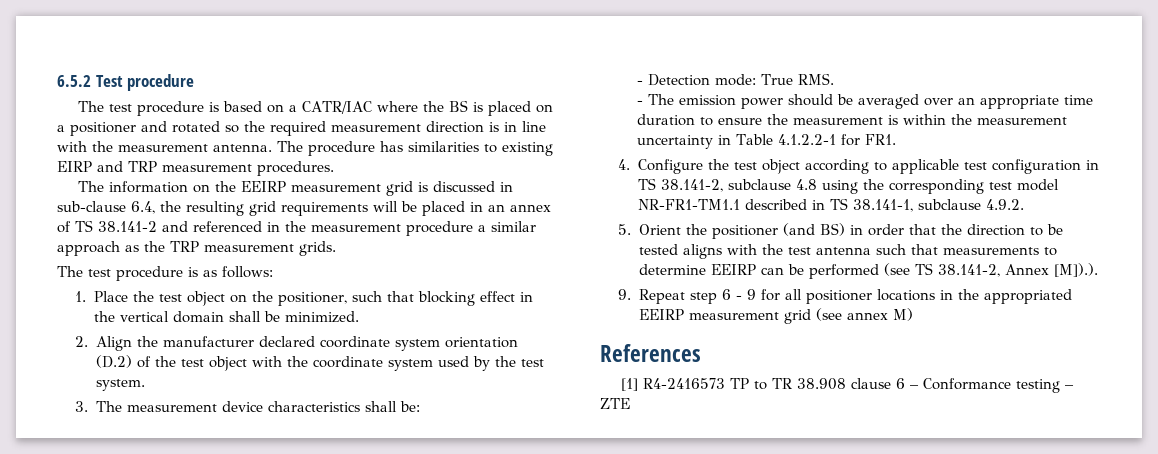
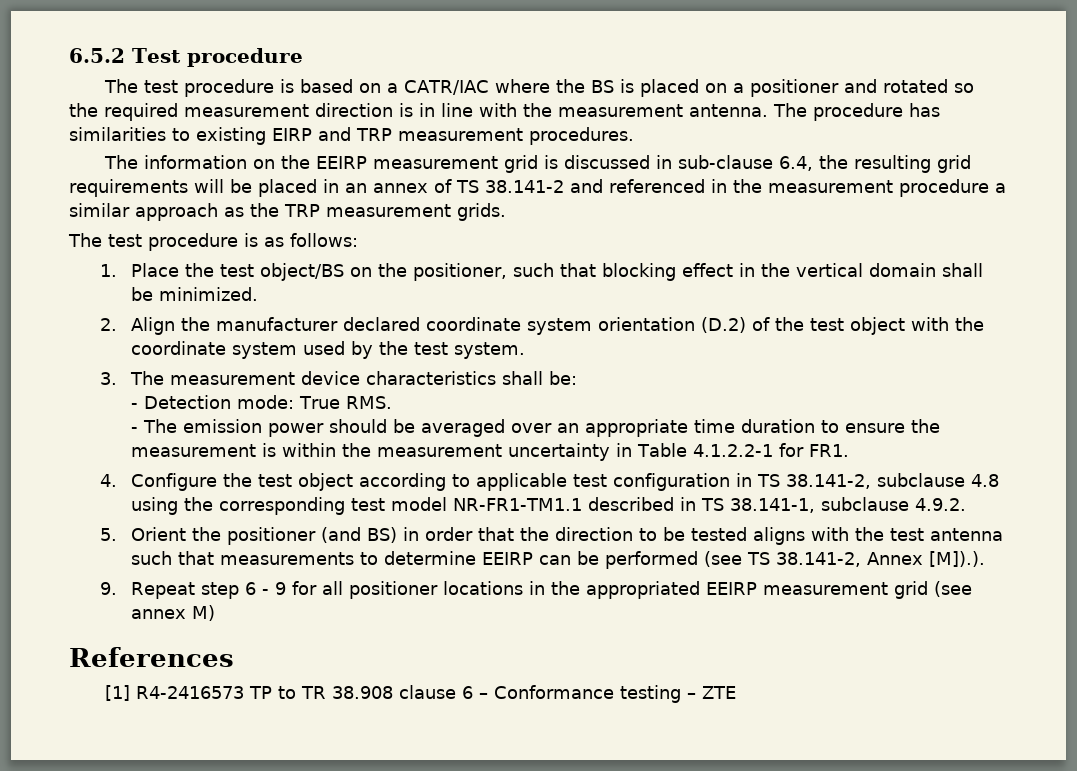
- 1. Place the test object on the positioner, such that blocking effect in the vertical domain shall be minimized.
+ 1. Place the test object/BS on the positioner, such that blocking effect in the vertical domain shall be minimized.

